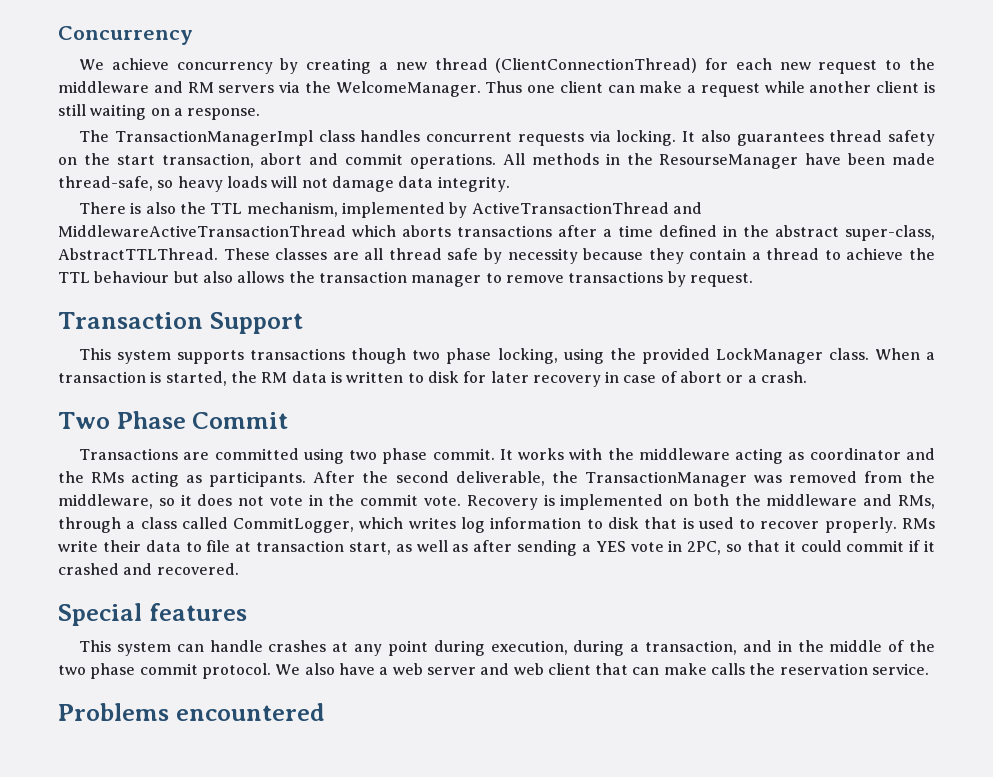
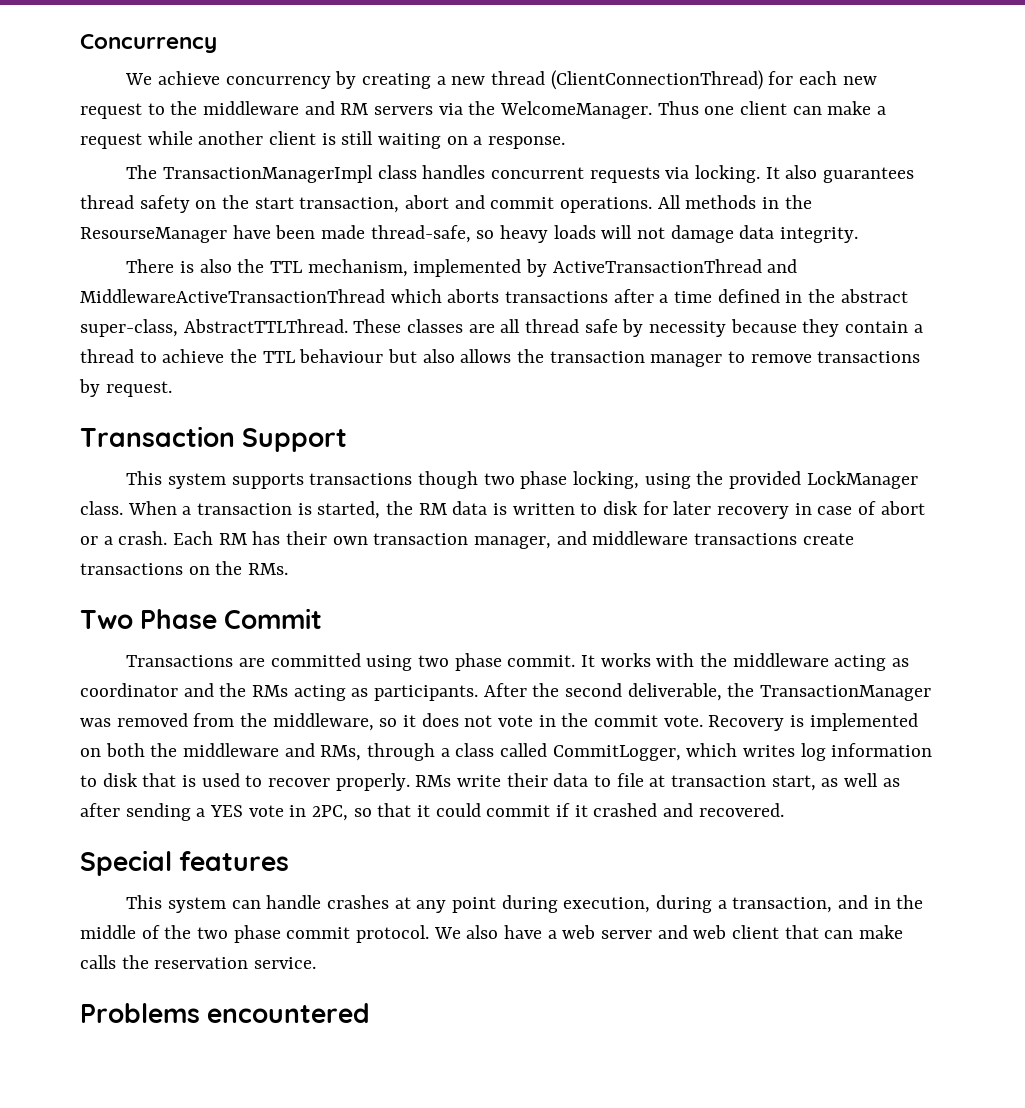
+ Each RM has their own transaction manager, and middleware transactions create transactions on the RMs.

